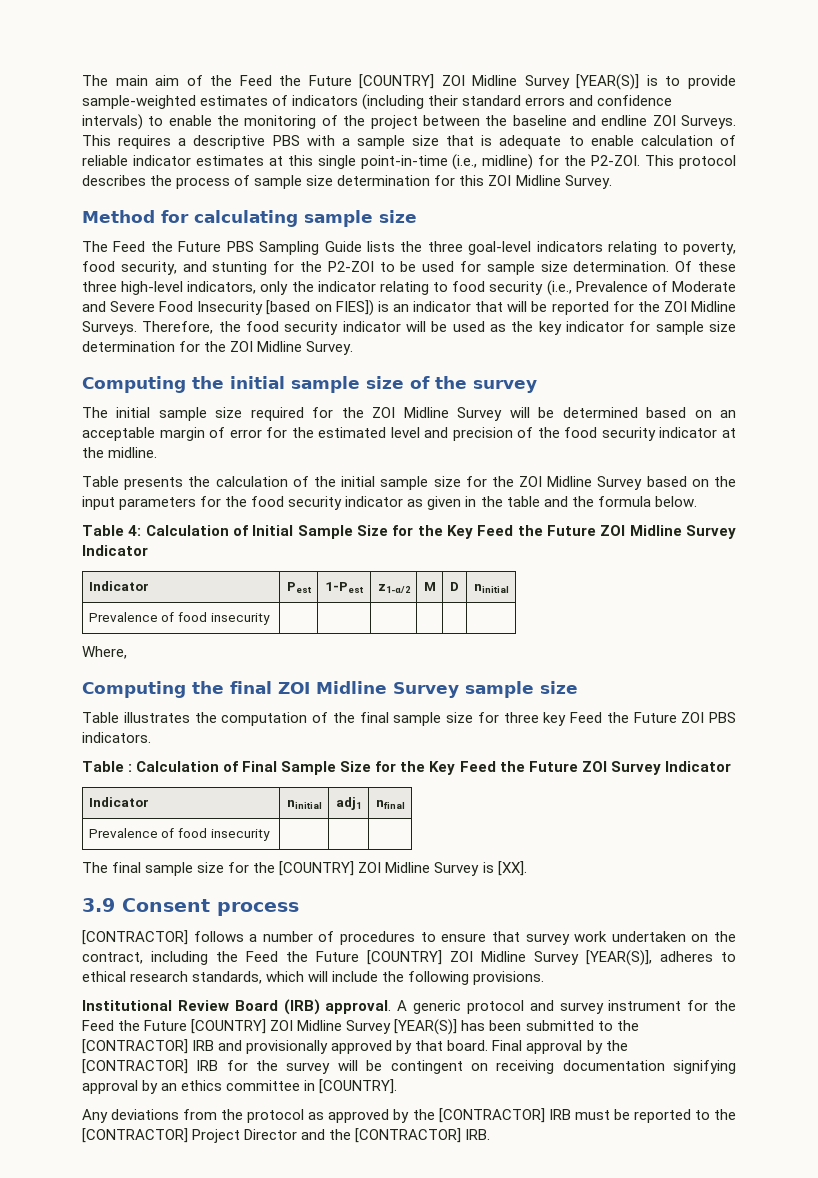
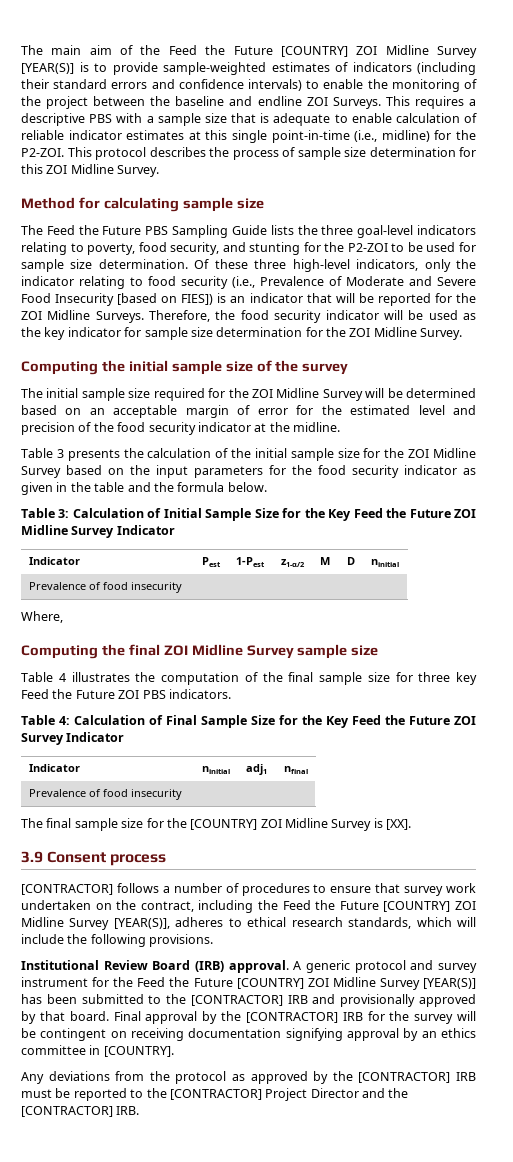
- Table presents the calculation of the initial sample size for the ZOI Midline Survey based on the input parameters for the food security indicator as given in the table and the formula below.
+ Table 3 presents the calculation of the initial sample size for the ZOI Midline Survey based on the input parameters for the food security indicator as given in the table and the formula below.
- Table 4: Calculation of Initial Sample Size for the Key Feed the Future ZOI Midline Survey Indicator
+ Table 3: Calculation of Initial Sample Size for the Key Feed the Future ZOI Midline Survey Indicator
- Table illustrates the computation of the final sample size for three key Feed the Future ZOI PBS indicators.
+ Table 4 illustrates the computation of the final sample size for three key Feed the Future ZOI PBS indicators.
- Table : Calculation of Final Sample Size for the Key Feed the Future ZOI Survey Indicator
+ Table 4: Calculation of Final Sample Size for the Key Feed the Future ZOI Survey Indicator

